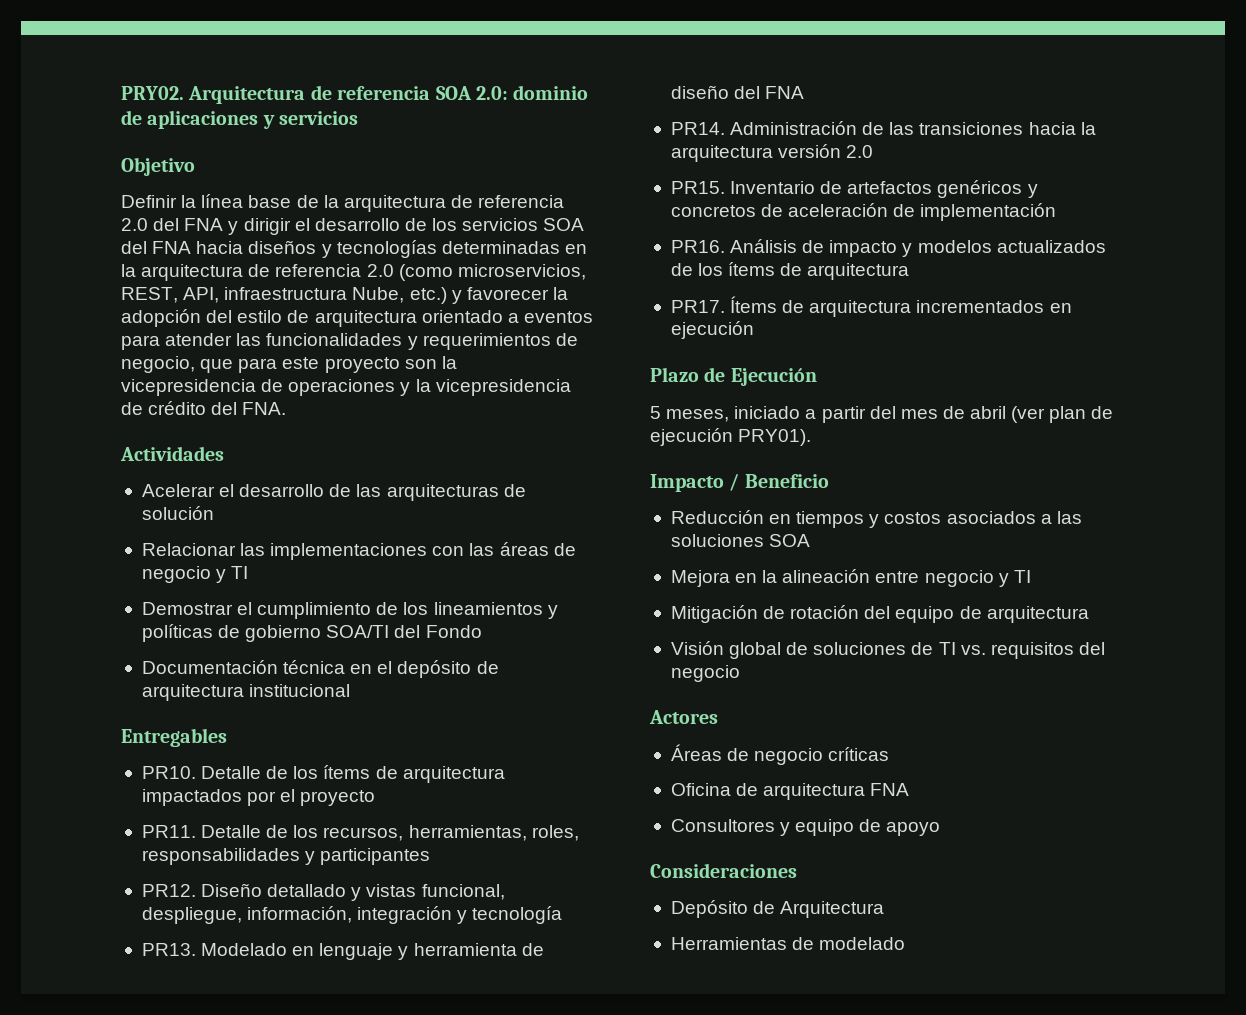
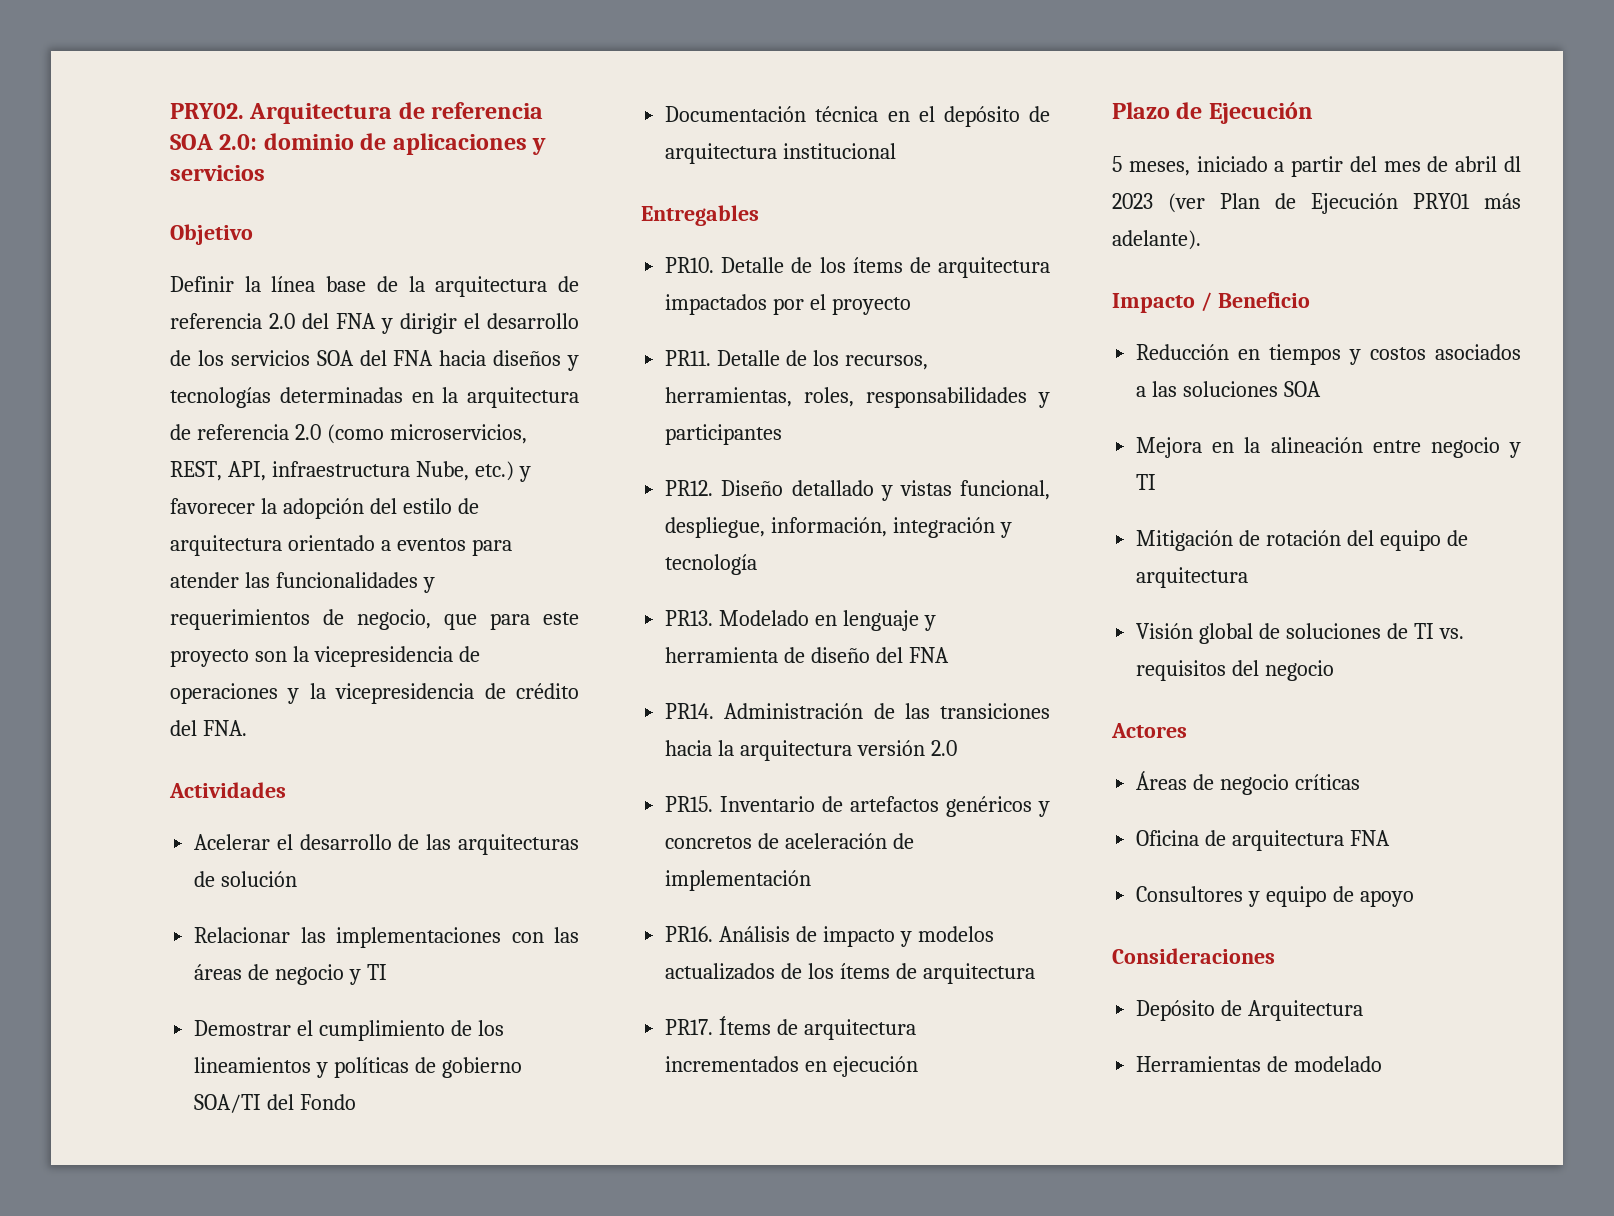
- 5 meses, iniciado a partir del mes de abril (ver plan de ejecución PRY01).
+ 5 meses, iniciado a partir del mes de abril dl 2023 (ver Plan de Ejecución PRY01 más adelante).

